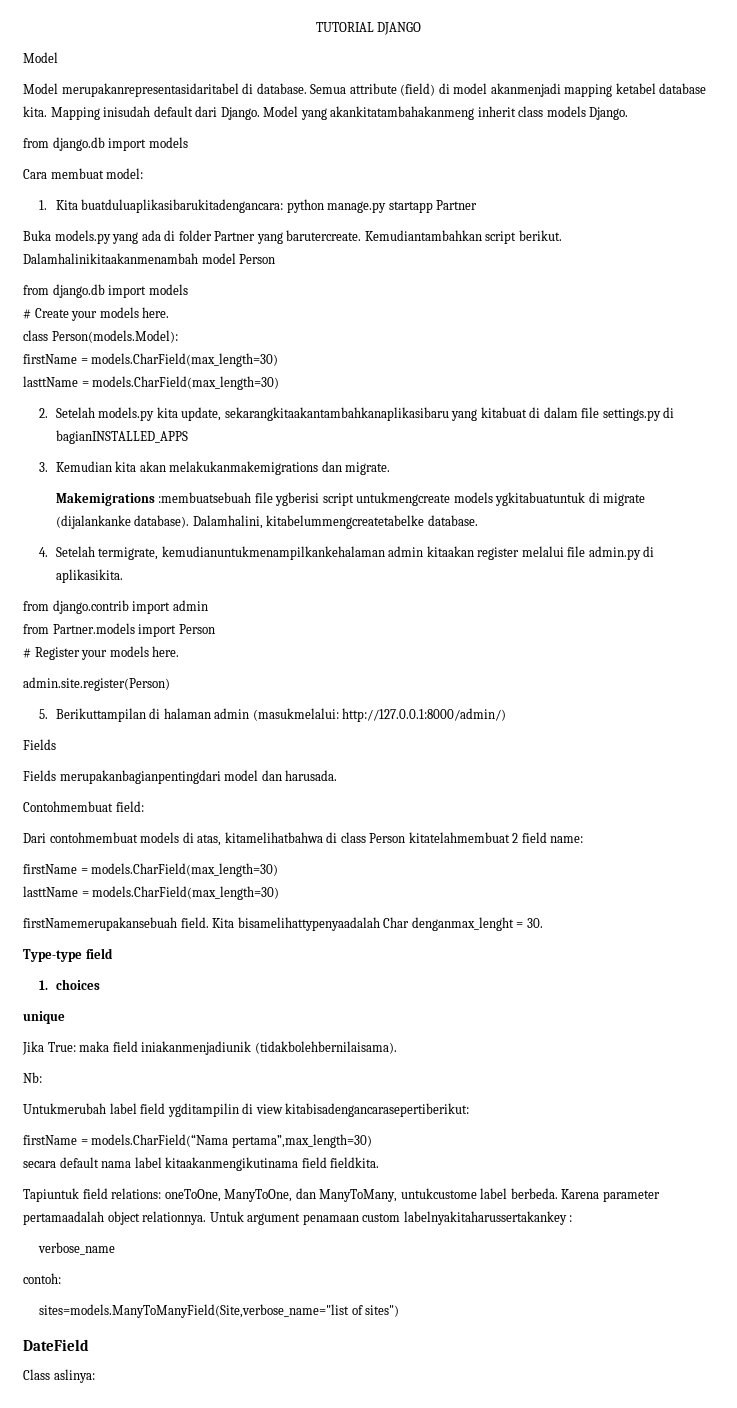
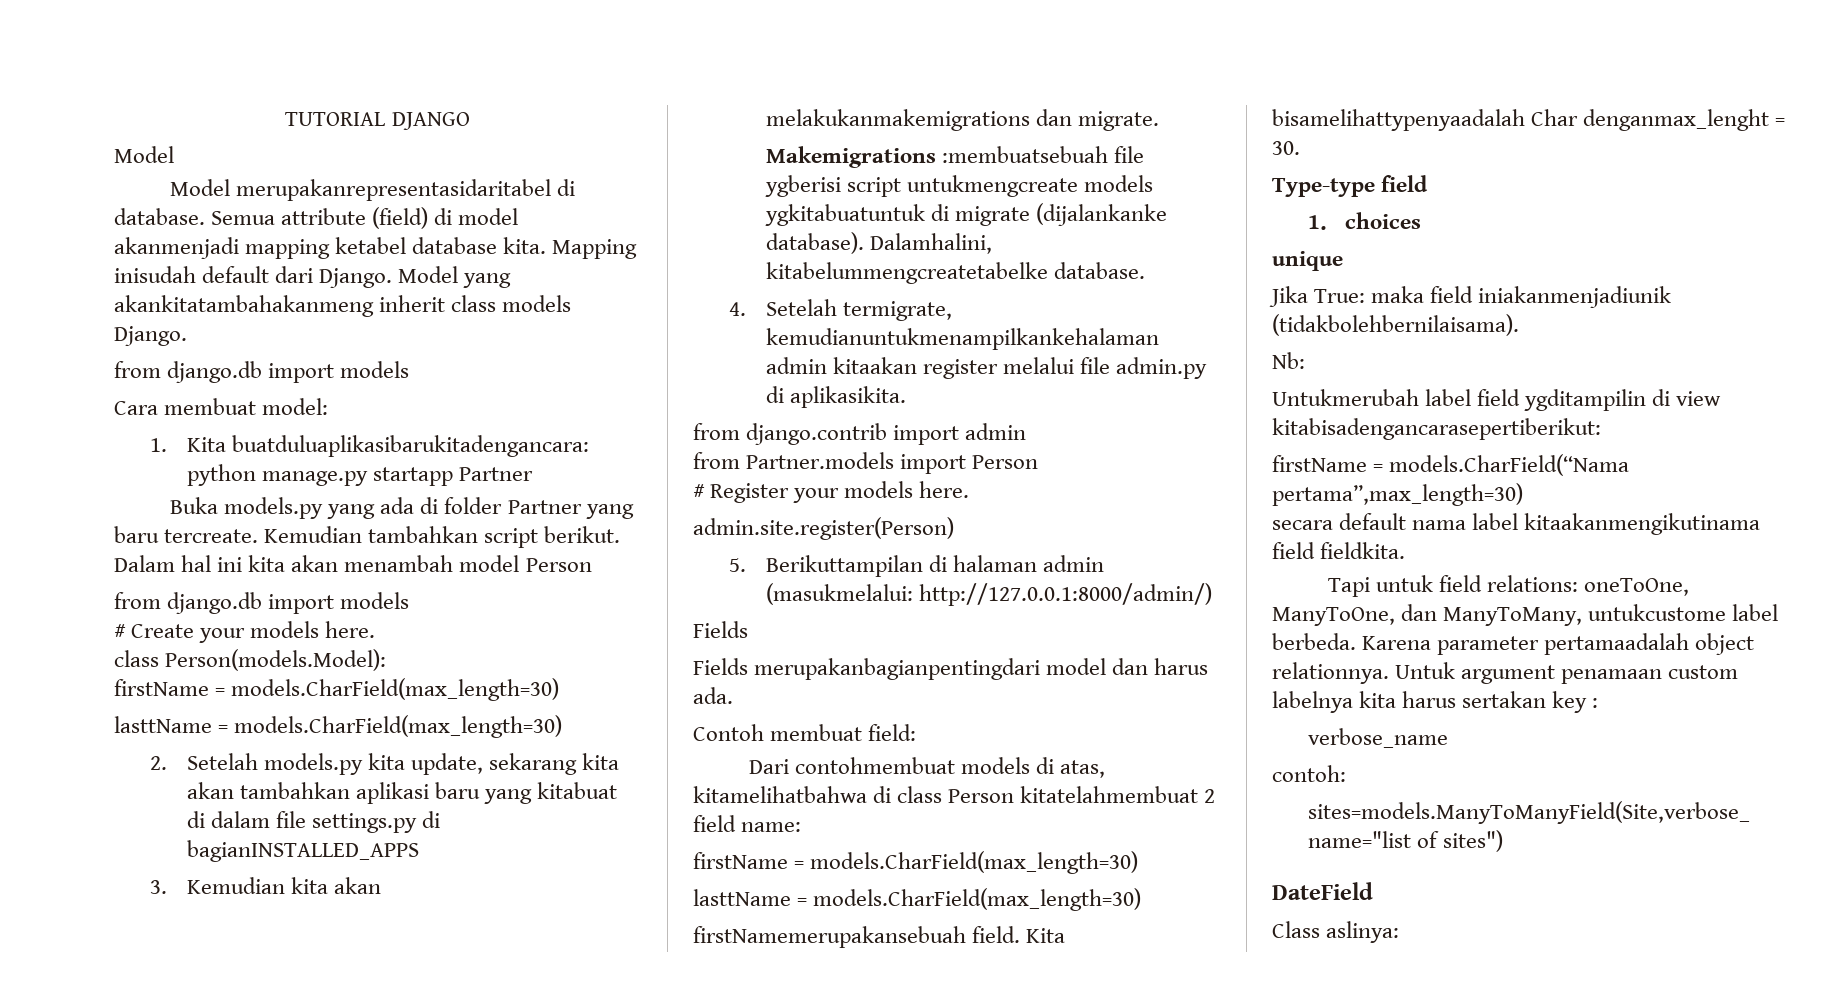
- Buka models.py yang ada di folder Partner yang barutercreate. Kemudiantambahkan script berikut. Dalamhalinikitaakanmenambah model Person
+ Buka models.py yang ada di folder Partner yang baru tercreate. Kemudian tambahkan script berikut. Dalam hal ini kita akan menambah model Person
- 2. Setelah models.py kita update, sekarangkitaakantambahkanaplikasibaru yang kitabuat di dalam file settings.py di bagianINSTALLED_APPS
+ 2. Setelah models.py kita update, sekarang kita akan tambahkan aplikasi baru yang kitabuat di dalam file settings.py di bagianINSTALLED_APPS
- Fields merupakanbagianpentingdari model dan harusada.
- Contohmembuat field:
+ Fields merupakanbagianpentingdari model dan harus ada.
+ Contoh membuat field:
- Tapiuntuk field relations: oneToOne, ManyToOne, dan ManyToMany, untukcustome label berbeda.
+ Tapi untuk field relations: oneToOne, ManyToOne, dan ManyToMany, untukcustome label berbeda.
- Untuk argument penamaan custom labelnyakitaharussertakankey :
+ Untuk argument penamaan custom labelnya kita harus sertakan key :

